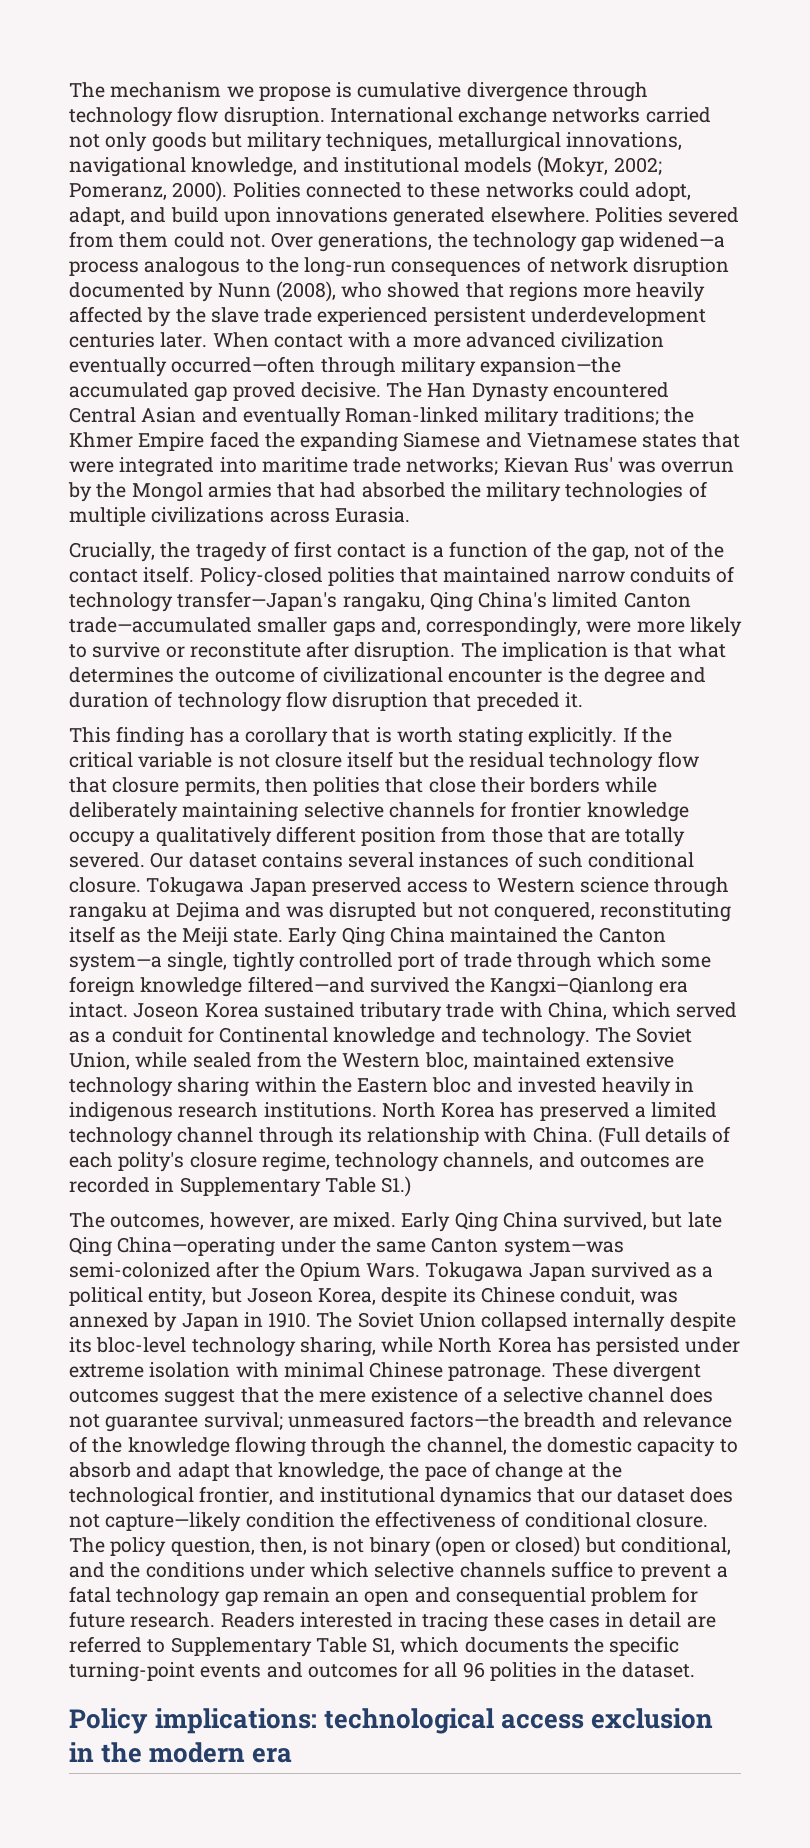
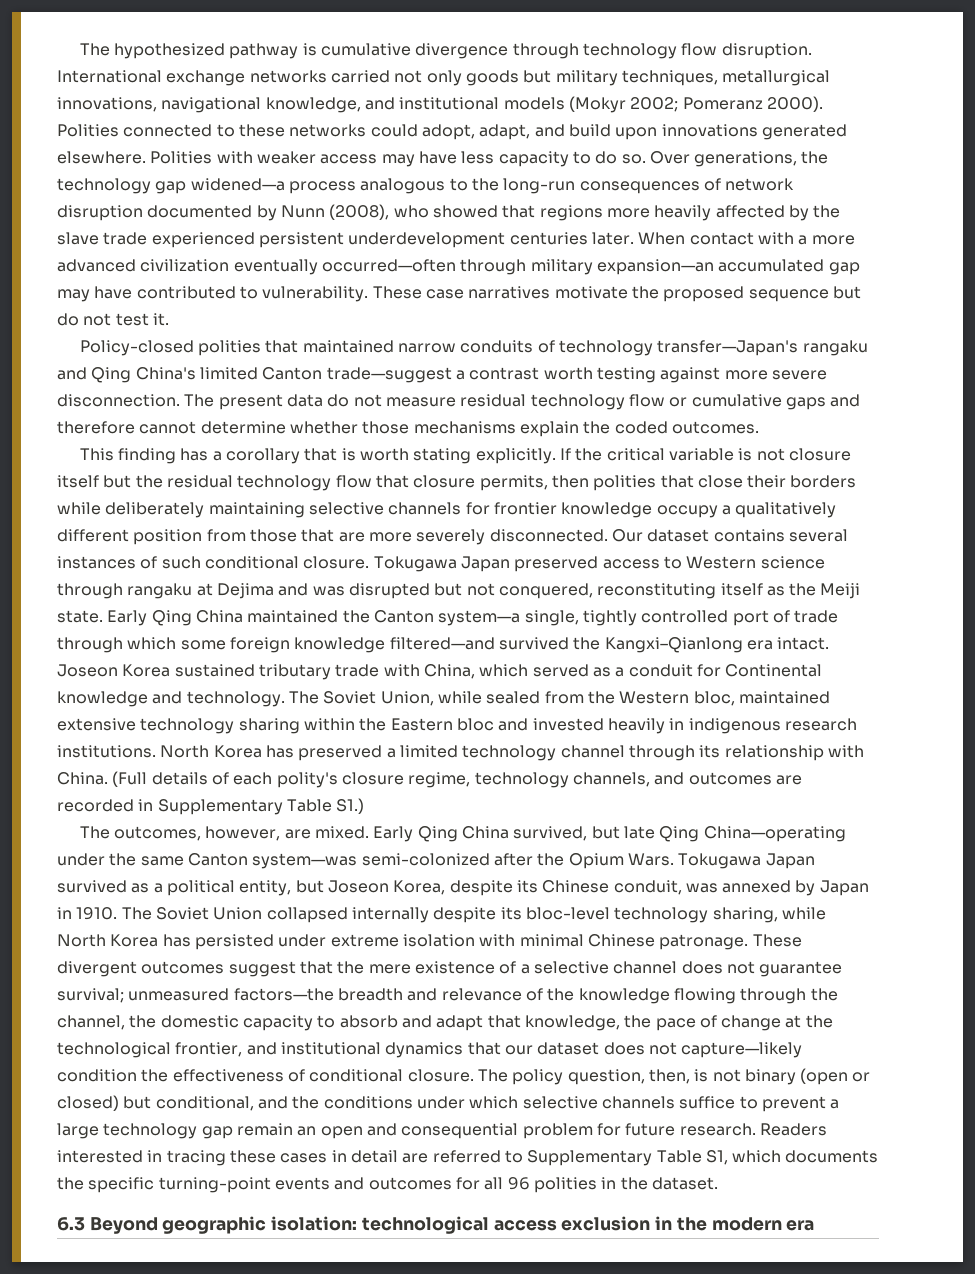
- The mechanism we propose is cumulative divergence through technology flow disruption.
+ The hypothesized pathway is cumulative divergence through technology flow disruption.
- International exchange networks carried not only goods but military techniques, metallurgical innovations, navigational knowledge, and institutional models (Mokyr, 2002; Pomeranz, 2000).
+ International exchange networks carried not only goods but military techniques, metallurgical innovations, navigational knowledge, and institutional models (Mokyr 2002; Pomeranz 2000).
- Polities severed from them could not.
+ Polities with weaker access may have less capacity to do so.
- When contact with a more advanced civilization eventually occurred—often through military expansion—the accumulated gap proved decisive. The Han Dynasty encountered Central Asian and eventually Roman-linked military traditions; the Khmer Empire faced the expanding Siamese and Vietnamese states that were integrated into maritime trade networks; Kievan Rus' was overrun by the Mongol armies that had absorbed the military technologies of multiple civilizations across Eurasia.
- Crucially, the tragedy of first contact is a function of the gap, not of the contact itself. Policy-closed polities that maintained narrow conduits of technology transfer—Japan's rangaku, Qing China's limited Canton trade—accumulated smaller gaps and, correspondingly, were more likely to survive or reconstitute after disruption. The implication is that what determines the outcome of civilizational encounter is the degree and duration of technology flow disruption that preceded it.
+ When contact with a more advanced civilization eventually occurred—often through military expansion—an accumulated gap may have contributed to vulnerability. These case narratives motivate the proposed sequence but do not test it.
+ Policy-closed polities that maintained narrow conduits of technology transfer—Japan's rangaku and Qing China's limited Canton trade—suggest a contrast worth testing against more severe disconnection. The present data do not measure residual technology flow or cumulative gaps and therefore cannot determine whether those mechanisms explain the coded outcomes.
- If the critical variable is not closure itself but the residual technology flow that closure permits, then polities that close their borders while deliberately maintaining selective channels for frontier knowledge occupy a qualitatively different position from those that are totally severed.
+ If the critical variable is not closure itself but the residual technology flow that closure permits, then polities that close their borders while deliberately maintaining selective channels for frontier knowledge occupy a qualitatively different position from those that are more severely disconnected.
- The policy question, then, is not binary (open or closed) but conditional, and the conditions under which selective channels suffice to prevent a fatal technology gap remain an open and consequential problem for future research.
+ The policy question, then, is not binary (open or closed) but conditional, and the conditions under which selective channels suffice to prevent a large technology gap remain an open and consequential problem for future research.
- Policy implications: technological access exclusion in the modern era
+ 6.3 Beyond geographic isolation: technological access exclusion in the modern era

